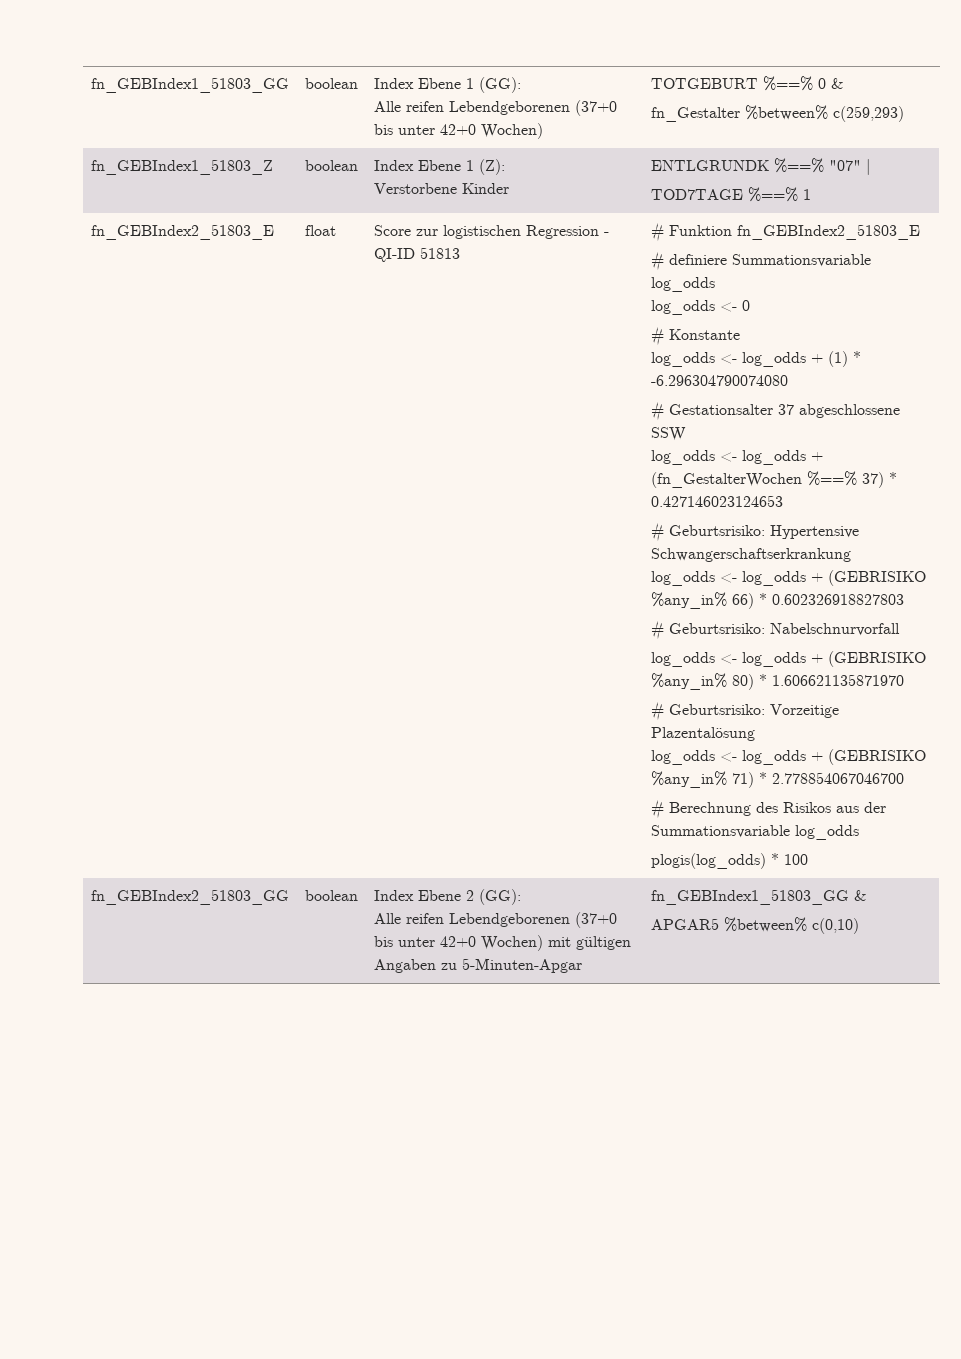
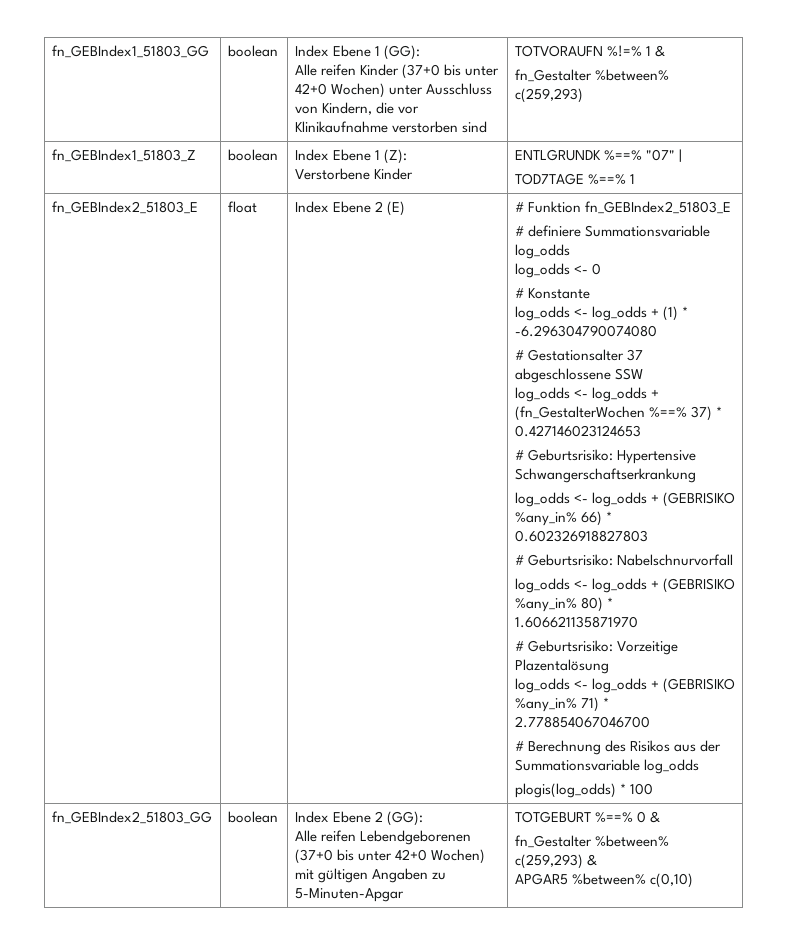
  fn_GEBIndex1_51803_GG | boolean | Index Ebene 1 (GG):
- Alle reifen Lebendgeborenen (37+0 bis unter 42+0 Wochen) | TOTGEBURT %==% 0 &
+ Alle reifen Kinder (37+0 bis unter 42+0 Wochen) unter Ausschluss von Kindern, die vor Klinikaufnahme verstorben sind | TOTVORAUFN %!=% 1 &
- Score zur logistischen Regression - QI-ID 51813
+ Index Ebene 2 (E)
  fn_GEBIndex2_51803_GG | boolean | Index Ebene 2 (GG):
- Alle reifen Lebendgeborenen (37+0 bis unter 42+0 Wochen) mit gültigen Angaben zu 5-Minuten-Apgar | fn_GEBIndex1_51803_GG &
+ Alle reifen Lebendgeborenen (37+0 bis unter 42+0 Wochen) mit gültigen Angaben zu 5-Minuten-Apgar | TOTGEBURT %==% 0 &
+ fn_Gestalter %between% c(259,293) &

